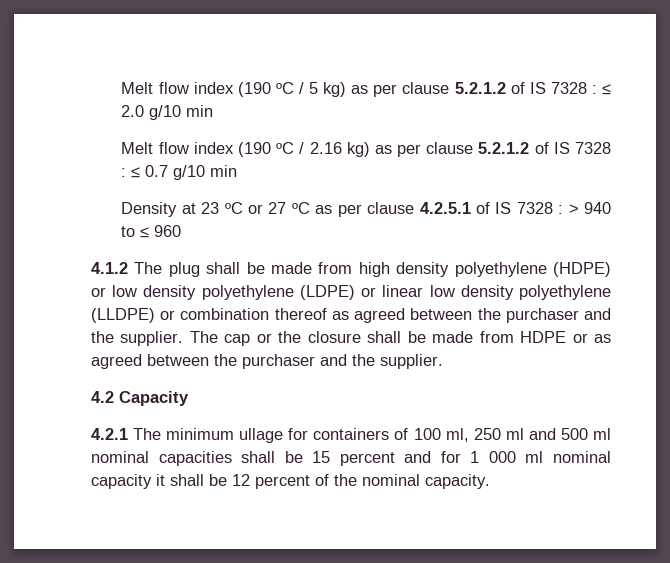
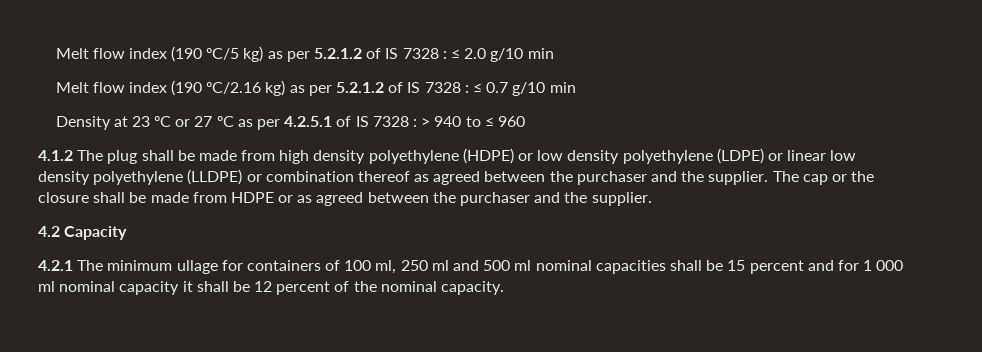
- Melt flow index (190 ºC / 5 kg) as per clause 5.2.1.2 of IS 7328 : ≤ 2.0 g/10 min
+ Melt flow index (190 ºC/5 kg) as per 5.2.1.2 of IS 7328 : ≤ 2.0 g/10 min
- Melt flow index (190 ºC / 2.16 kg) as per clause 5.2.1.2 of IS 7328 : ≤ 0.7 g/10 min
+ Melt flow index (190 ºC/2.16 kg) as per 5.2.1.2 of IS 7328 : ≤ 0.7 g/10 min
- Density at 23 ºC or 27 ºC as per clause 4.2.5.1 of IS 7328 : > 940 to ≤ 960
+ Density at 23 ºC or 27 ºC as per 4.2.5.1 of IS 7328 : > 940 to ≤ 960

